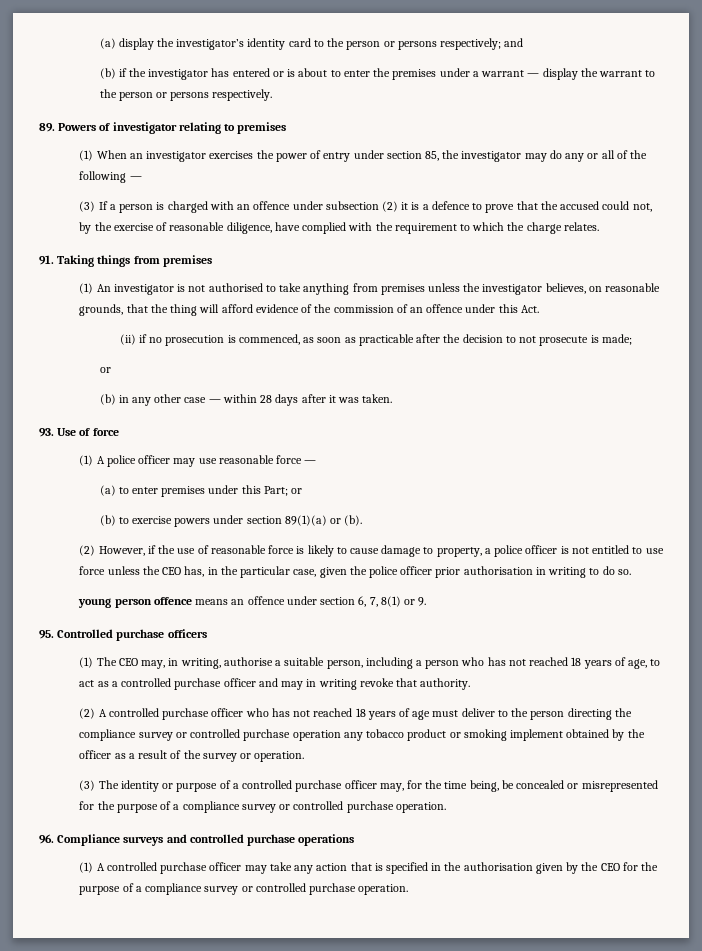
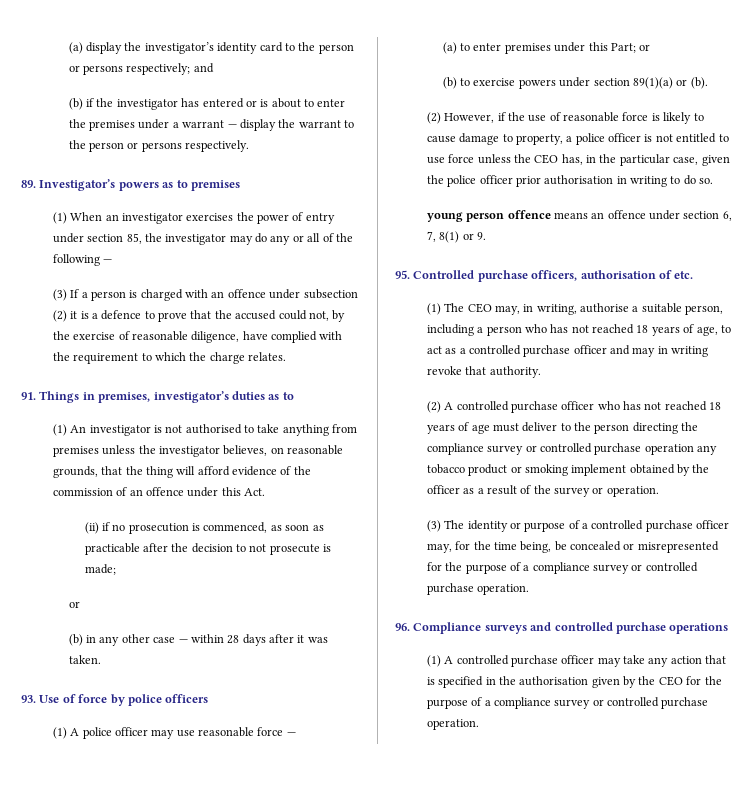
- 89. Powers of investigator relating to premises
+ 89. Investigator’s powers as to premises
- 91. Taking things from premises
+ 91. Things in premises, investigator’s duties as to
- 93. Use of force
+ 93. Use of force by police officers
- 95. Controlled purchase officers
+ 95. Controlled purchase officers, authorisation of etc.

